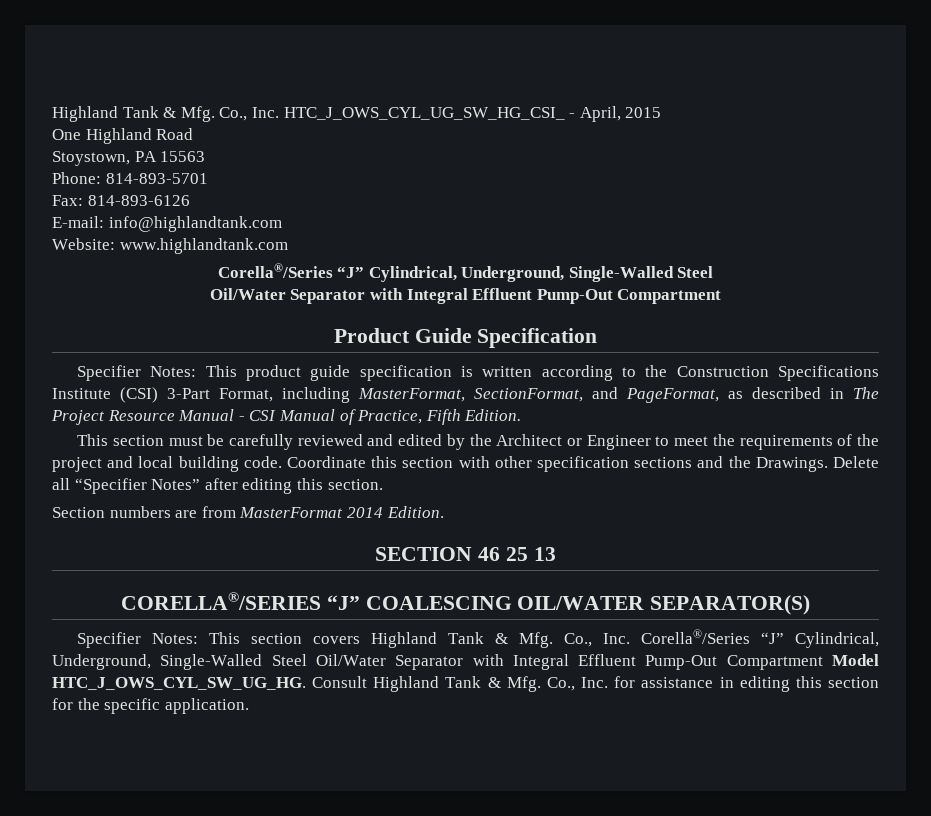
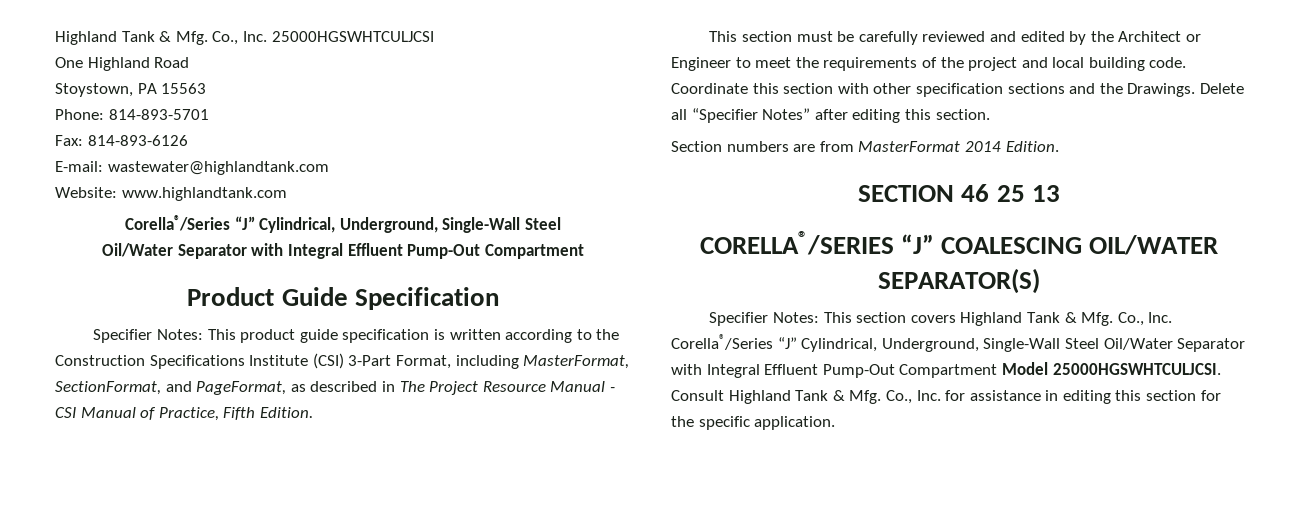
- Highland Tank & Mfg. Co., Inc. HTC_J_OWS_CYL_UG_SW_HG_CSI_ - April, 2015
+ Highland Tank & Mfg. Co., Inc. 25000HGSWHTCULJCSI
- E-mail: info@highlandtank.com
+ E-mail: wastewater@highlandtank.com
  Website: www.highlandtank.com
- Corella®/Series “J” Cylindrical, Underground, Single-Walled Steel
+ Corella®/Series “J” Cylindrical, Underground, Single-Wall Steel
- Specifier Notes: This section covers Highland Tank & Mfg. Co., Inc. Corella®/Series “J” Cylindrical, Underground, Single-Walled Steel Oil/Water Separator with Integral Effluent Pump-Out Compartment Model HTC_J_OWS_CYL_SW_UG_HG.
+ Specifier Notes: This section covers Highland Tank & Mfg. Co., Inc. Corella®/Series “J” Cylindrical, Underground, Single-Wall Steel Oil/Water Separator with Integral Effluent Pump-Out Compartment Model 25000HGSWHTCULJCSI.

